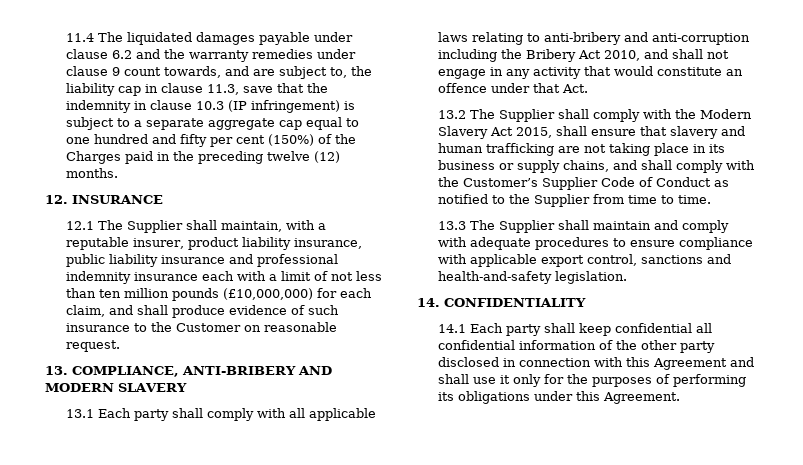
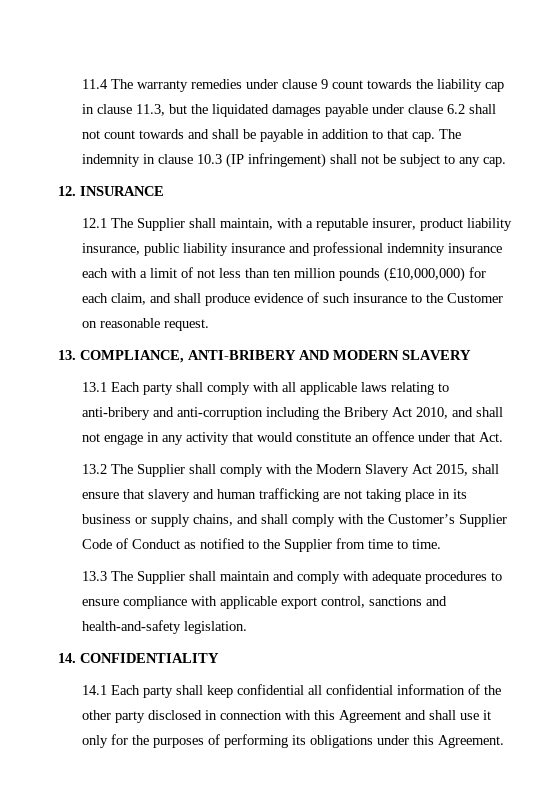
- 11.4 The liquidated damages payable under clause 6.2 and the warranty remedies under clause 9 count towards, and are subject to, the liability cap in clause 11.3, save that the indemnity in clause 10.3 (IP infringement) is subject to a separate aggregate cap equal to one hundred and fifty per cent (150%) of the Charges paid in the preceding twelve (12) months.
+ 11.4 The warranty remedies under clause 9 count towards the liability cap in clause 11.3, but the liquidated damages payable under clause 6.2 shall not count towards and shall be payable in addition to that cap. The indemnity in clause 10.3 (IP infringement) shall not be subject to any cap.

